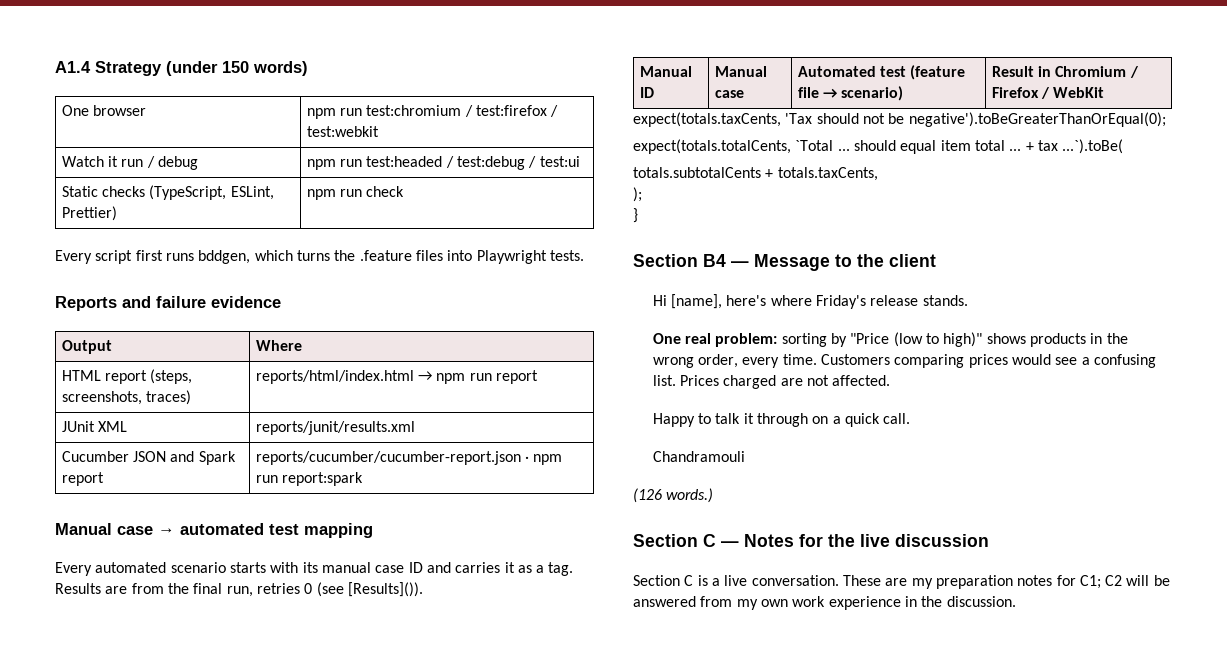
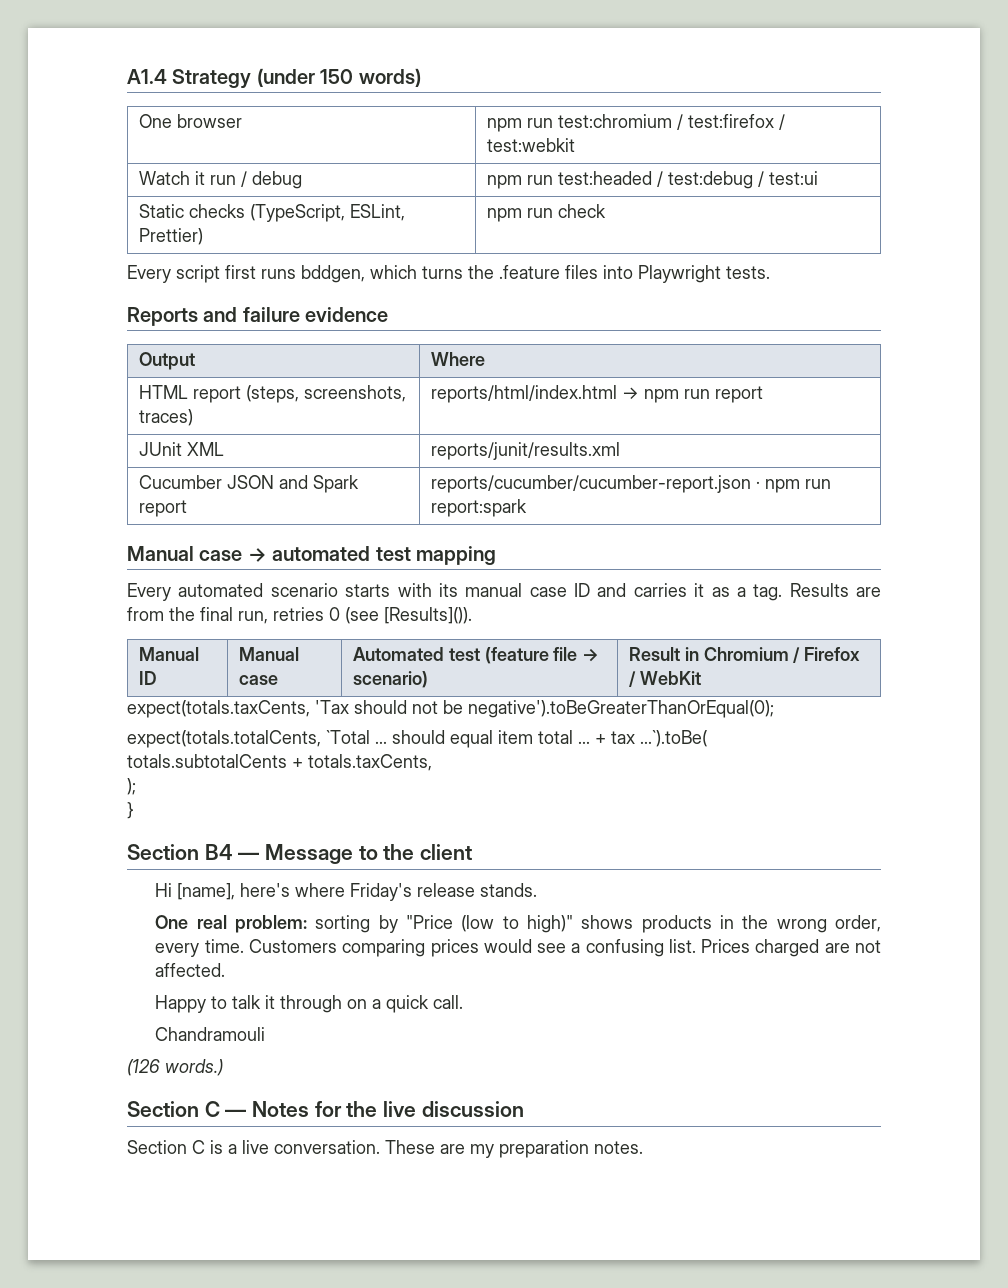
- These are my preparation notes for C1; C2 will be answered from my own work experience in the discussion.
+ These are my preparation notes.

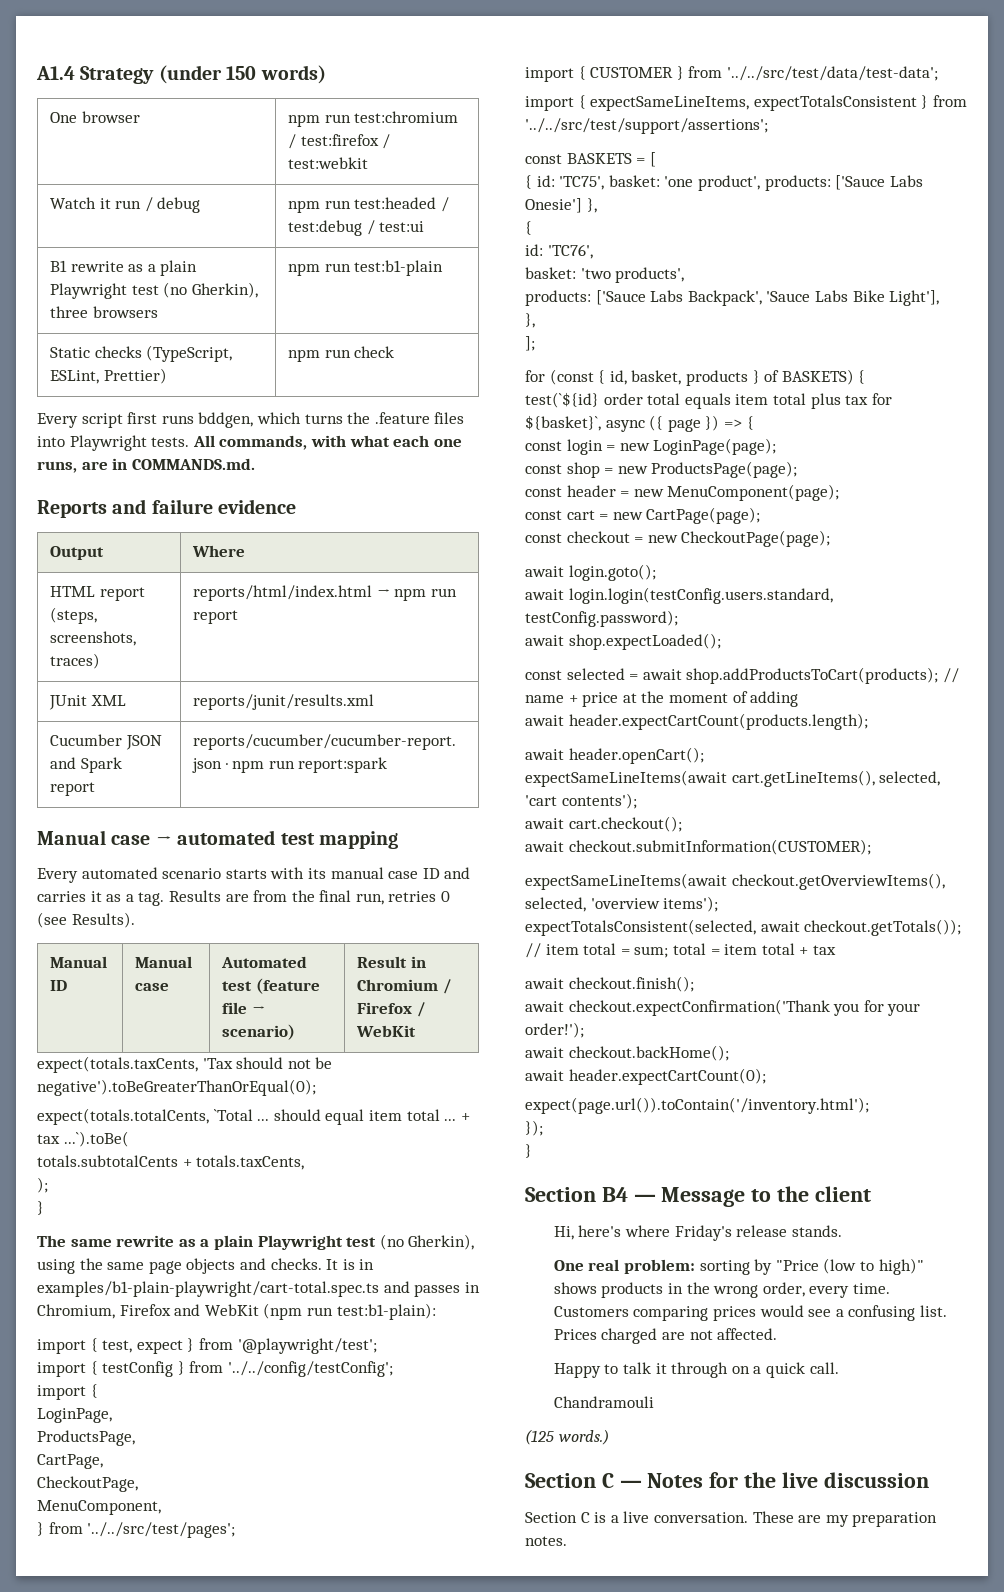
+ B1 rewrite as a plain Playwright test (no Gherkin), three browsers | npm run test:b1-plain
+ All commands, with what each one runs, are in COMMANDS.md.
- Results are from the final run, retries 0 (see [Results]()).
+ Results are from the final run, retries 0 (see Results).
+ The same rewrite as a plain Playwright test (no Gherkin), using the same page objects and checks. It is in examples/b1-plain-playwright/cart-total.spec.ts and passes in Chromium, Firefox and WebKit (npm run test:b1-plain):
+ import { test, expect } from '@playwright/test';
+ import { testConfig } from '../../config/testConfig';
+ import {
+ LoginPage,
+ ProductsPage,
+ CartPage,
+ CheckoutPage,
+ MenuComponent,
+ } from '../../src/test/pages';
+ import { CUSTOMER } from '../../src/test/data/test-data';
+ import { expectSameLineItems, expectTotalsConsistent } from '../../src/test/support/assertions';
+ const BASKETS = [
+ { id: 'TC75', basket: 'one product', products: ['Sauce Labs Onesie'] },
+ {
+ id: 'TC76',
+ basket: 'two products',
+ products: ['Sauce Labs Backpack', 'Sauce Labs Bike Light'],
+ },
+ ];
+ for (const { id, basket, products } of BASKETS) {
+ test(`${id} order total equals item total plus tax for ${basket}`, async ({ page }) => {
+ const login = new LoginPage(page);
+ const shop = new ProductsPage(page);
+ const header = new MenuComponent(page);
+ const cart = new CartPage(page);
+ const checkout = new CheckoutPage(page);
+ await login.goto();
+ await login.login(testConfig.users.standard, testConfig.password);
+ await shop.expectLoaded();
+ const selected = await shop.addProductsToCart(products); // name + price at the moment of adding
+ await header.expectCartCount(products.length);
+ await header.openCart();
+ expectSameLineItems(await cart.getLineItems(), selected, 'cart contents');
+ await cart.checkout();
+ await checkout.submitInformation(CUSTOMER);
+ expectSameLineItems(await checkout.getOverviewItems(), selected, 'overview items');
+ expectTotalsConsistent(selected, await checkout.getTotals()); // item total = sum; total = item total + tax
+ await checkout.finish();
+ await checkout.expectConfirmation('Thank you for your order!');
+ await checkout.backHome();
+ await header.expectCartCount(0);
+ expect(page.url()).toContain('/inventory.html');
+ });
+ }
- Hi [name], here's where Friday's release stands.
+ Hi, here's where Friday's release stands.
- (126 words.)
+ (125 words.)

